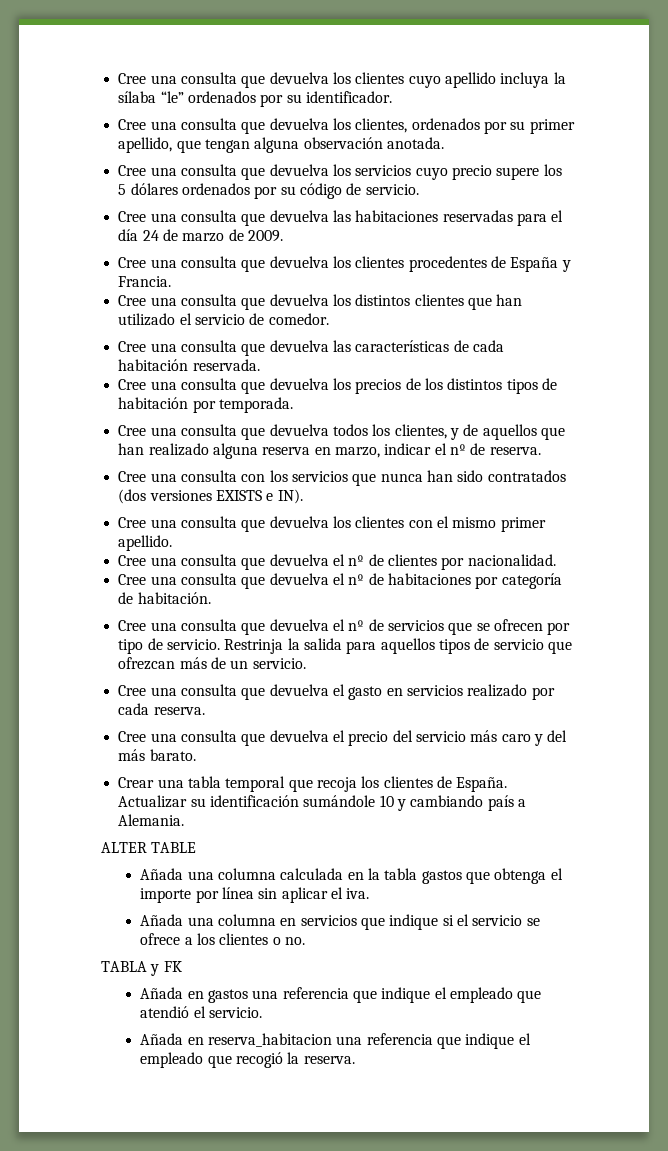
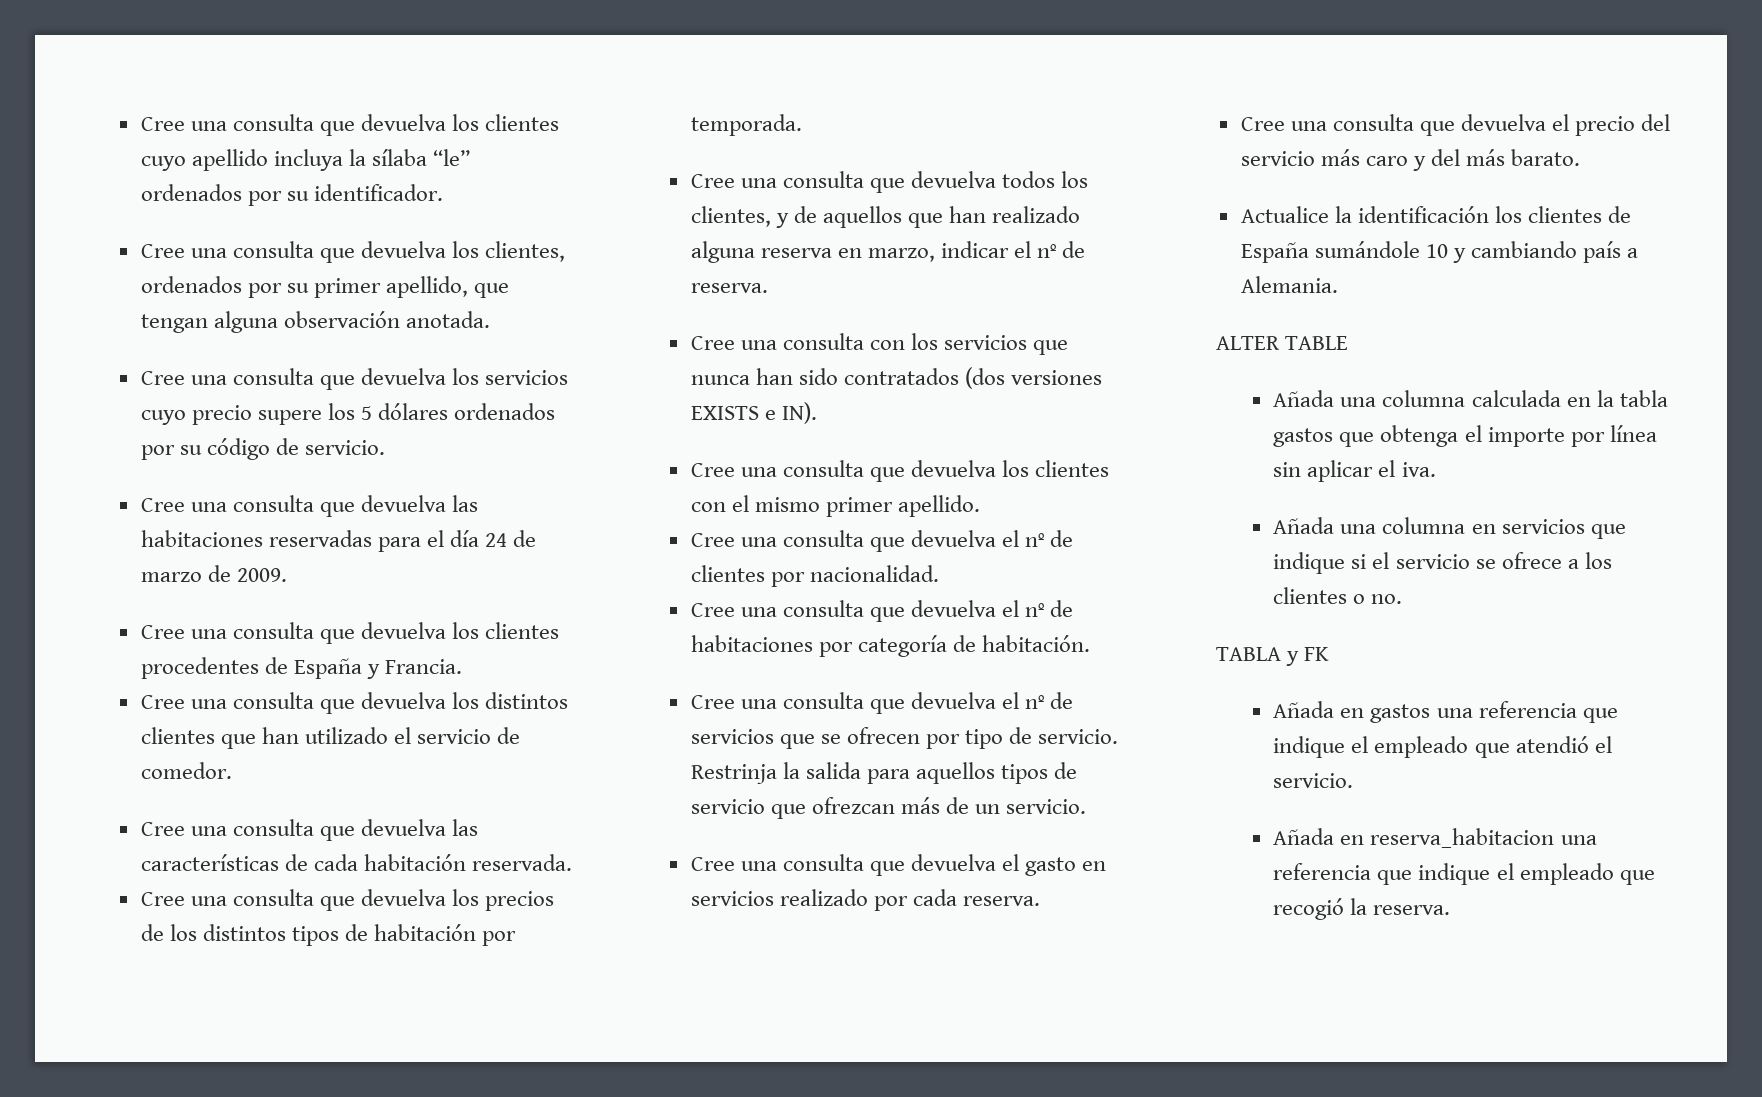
- Crear una tabla temporal que recoja los clientes de España. Actualizar su identificación sumándole 10 y cambiando país a Alemania.
+ Actualice la identificación los clientes de España sumándole 10 y cambiando país a Alemania.

